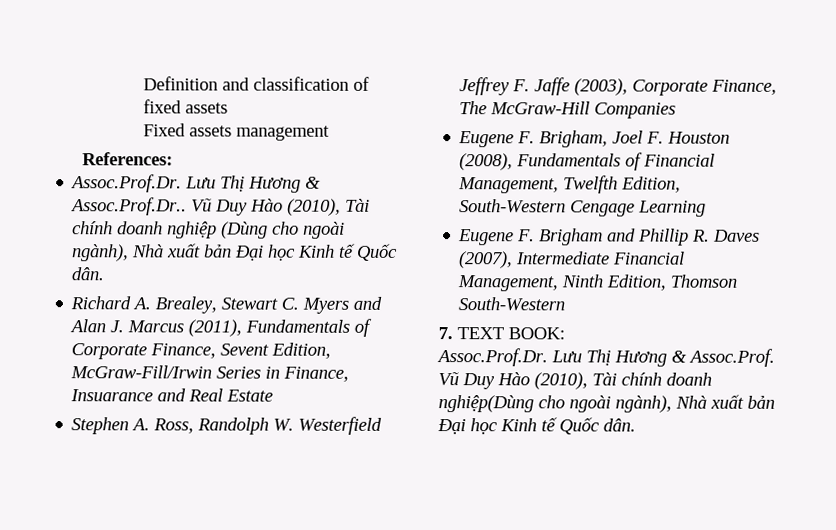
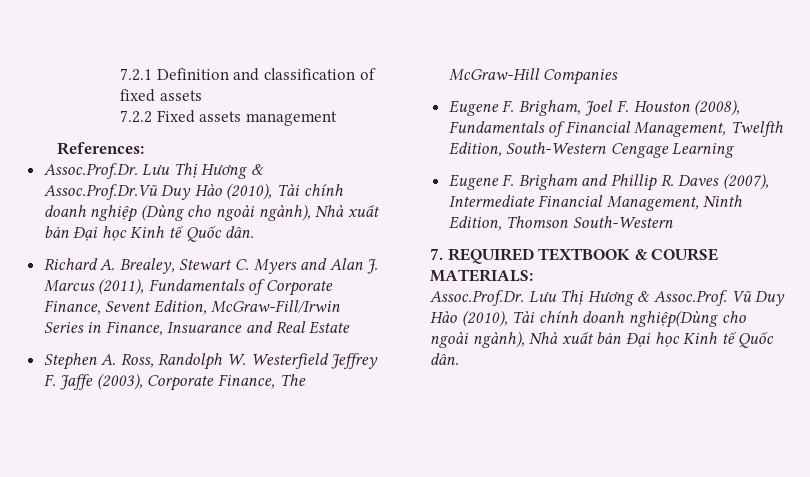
- Definition and classification of fixed assets
+ 7.2.1 Definition and classification of fixed assets
- Fixed assets management
+ 7.2.2 Fixed assets management
- Assoc.Prof.Dr. Lưu Thị Hương & Assoc.Prof.Dr.. Vũ Duy Hào (2010), Tài chính doanh nghiệp (Dùng cho ngoài ngành), Nhà xuất bản Đại học Kinh tế Quốc dân.
+ Assoc.Prof.Dr. Lưu Thị Hương & Assoc.Prof.Dr.Vũ Duy Hào (2010), Tài chính doanh nghiệp (Dùng cho ngoài ngành), Nhà xuất bản Đại học Kinh tế Quốc dân.
- 7. TEXT BOOK:
+ 7. REQUIRED TEXTBOOK & COURSE MATERIALS:

